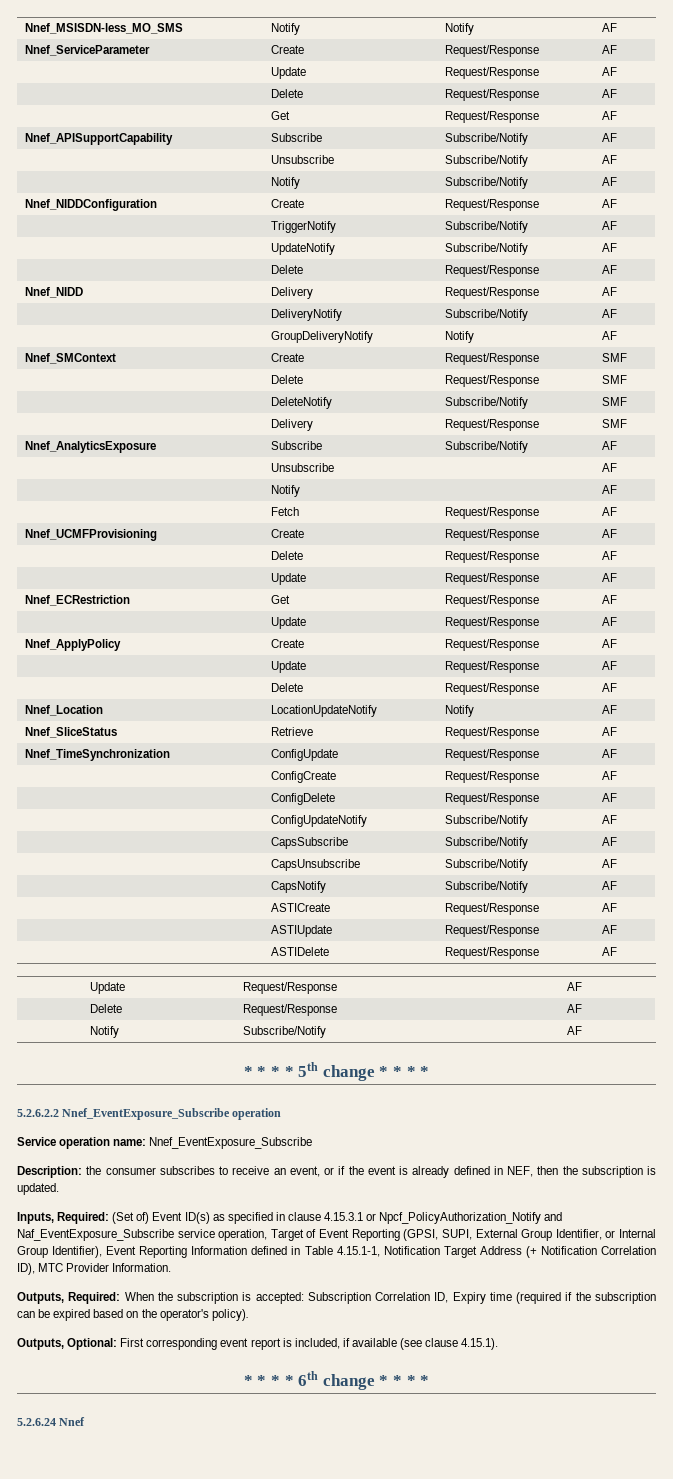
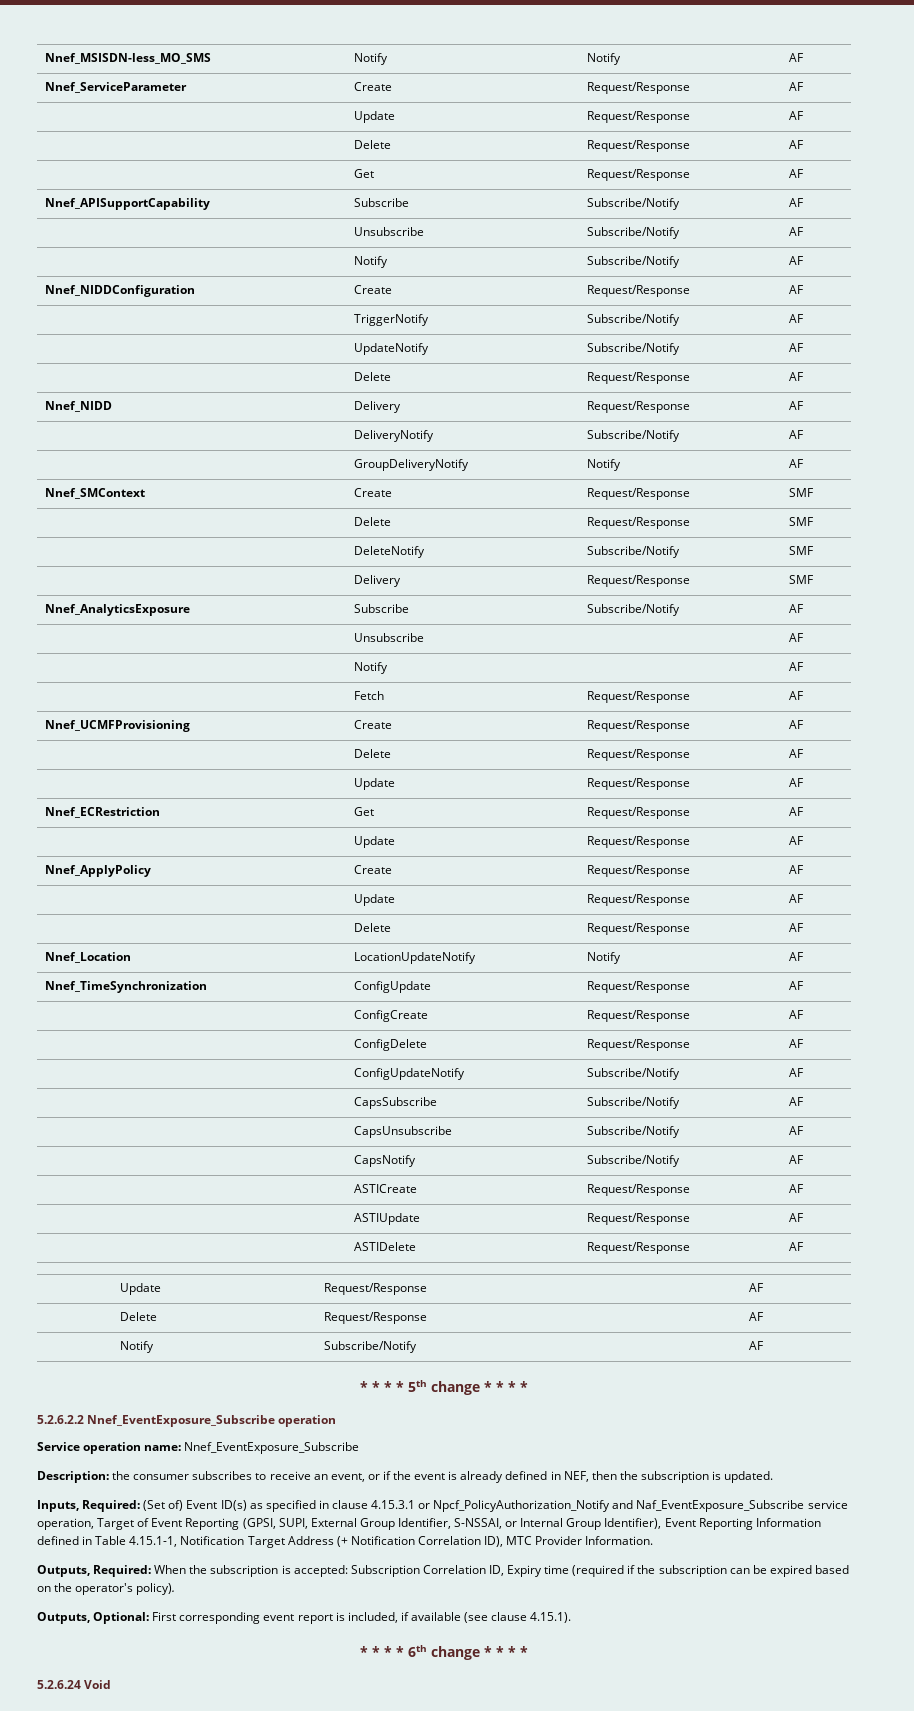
- Nnef_SliceStatus | Retrieve | Request/Response | AF
- Inputs, Required: (Set of) Event ID(s) as specified in clause 4.15.3.1 or Npcf_PolicyAuthorization_Notify and Naf_EventExposure_Subscribe service operation, Target of Event Reporting (GPSI, SUPI, External Group Identifier, or Internal Group Identifier), Event Reporting Information defined in Table 4.15.1-1, Notification Target Address (+ Notification Correlation ID), MTC Provider Information.
+ Inputs, Required: (Set of) Event ID(s) as specified in clause 4.15.3.1 or Npcf_PolicyAuthorization_Notify and Naf_EventExposure_Subscribe service operation, Target of Event Reporting (GPSI, SUPI, External Group Identifier, S-NSSAI, or Internal Group Identifier), Event Reporting Information defined in Table 4.15.1-1, Notification Target Address (+ Notification Correlation ID), MTC Provider Information.
- 5.2.6.24 Nnef
+ 5.2.6.24 Void

